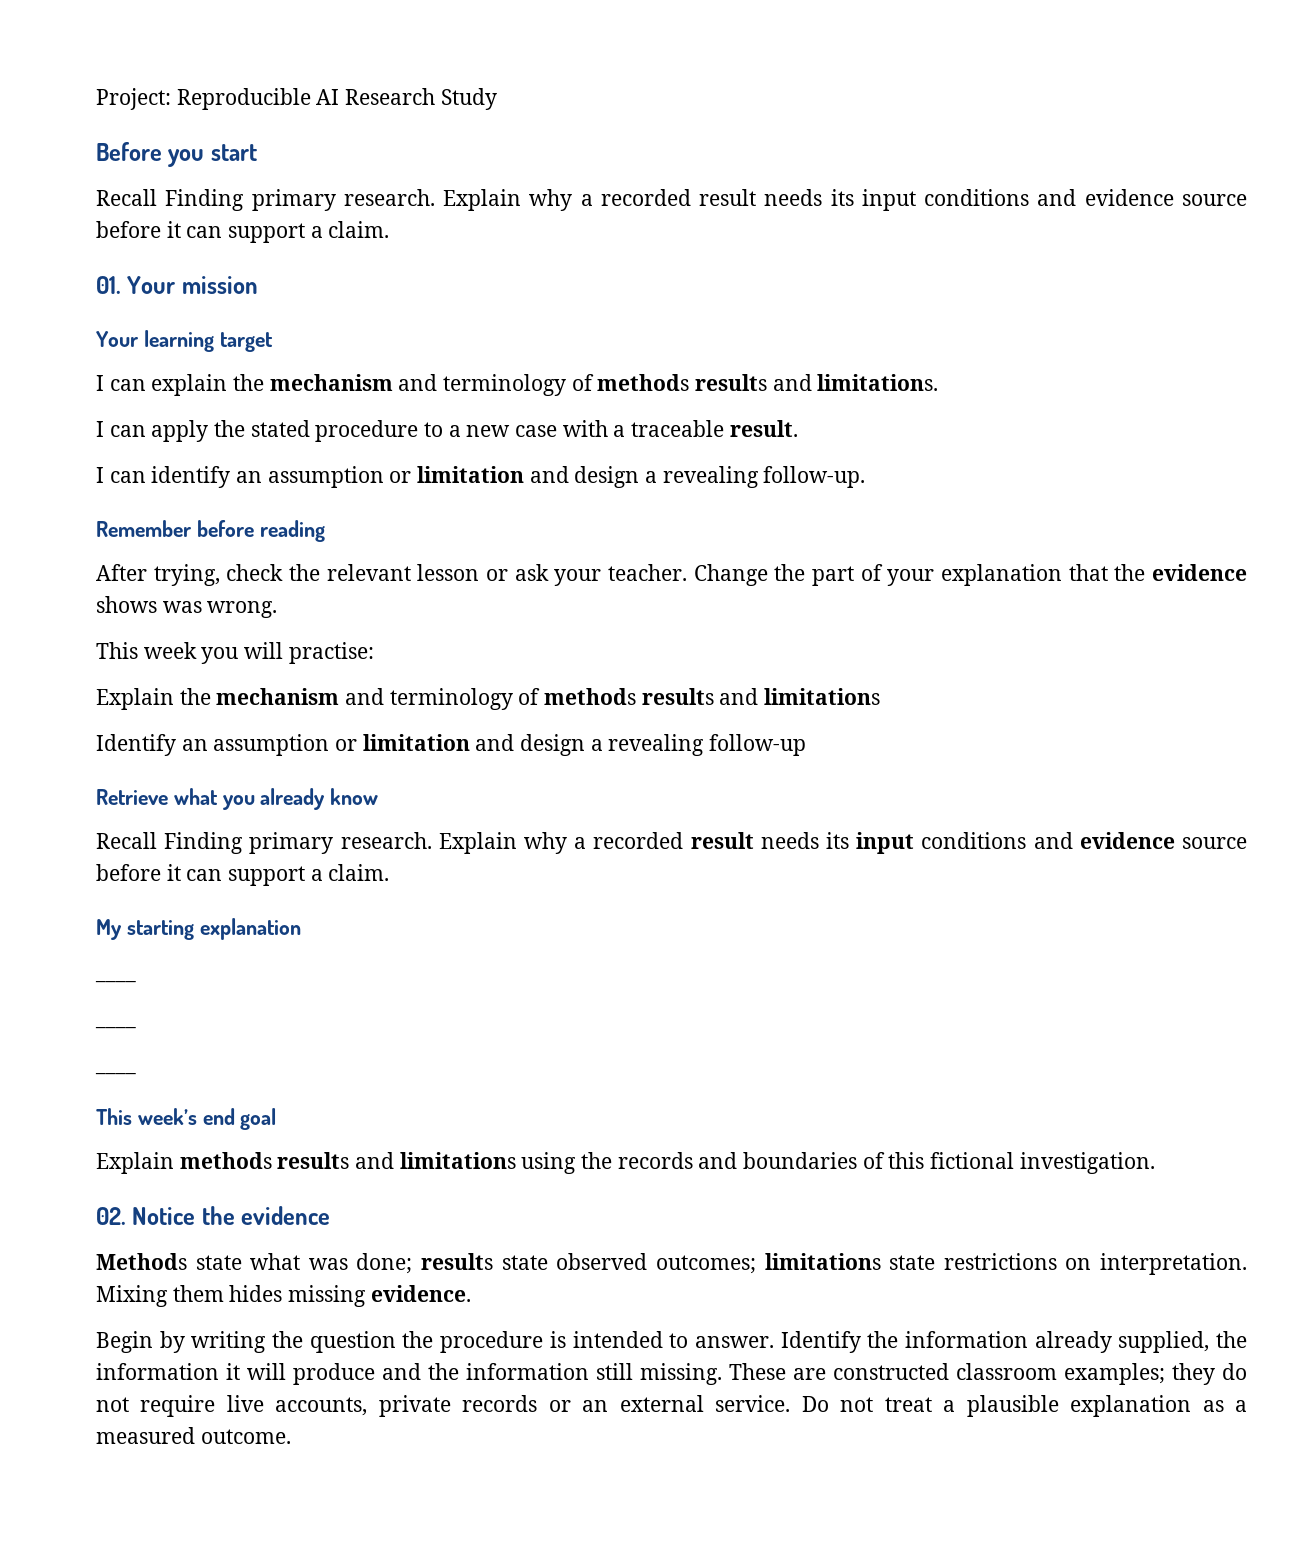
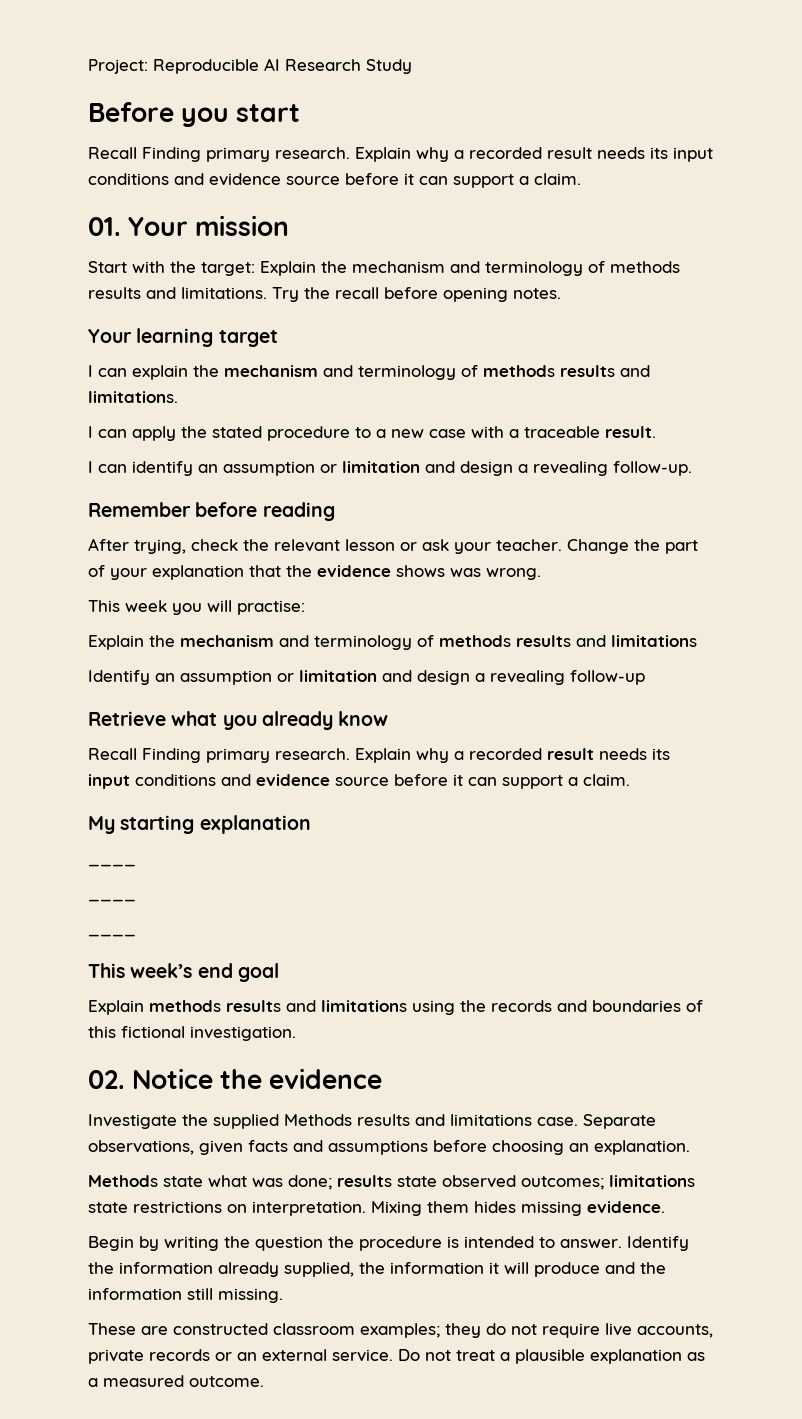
+ Start with the target: Explain the mechanism and terminology of methods results and limitations. Try the recall before opening notes.
+ Investigate the supplied Methods results and limitations case. Separate observations, given facts and assumptions before choosing an explanation.
- Identify the information already supplied, the information it will produce and the information still missing. These are constructed classroom examples; they do not require live accounts, private records or an external service.
+ Identify the information already supplied, the information it will produce and the information still missing.
+ These are constructed classroom examples; they do not require live accounts, private records or an external service.

